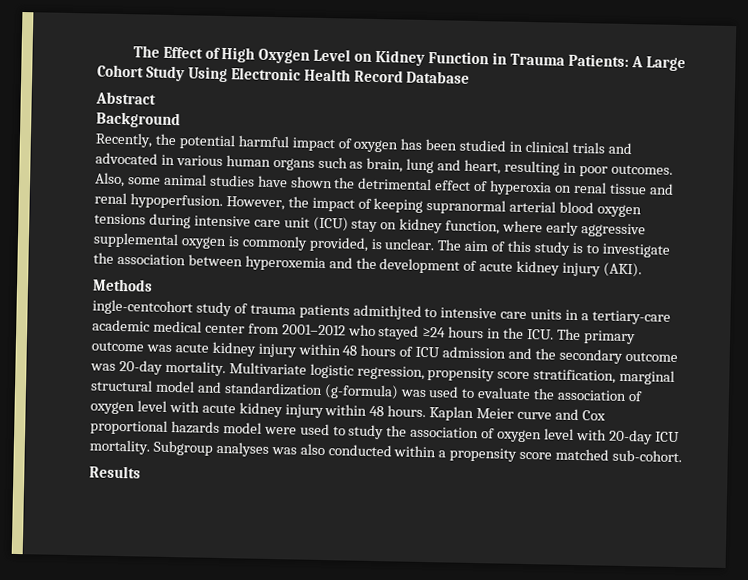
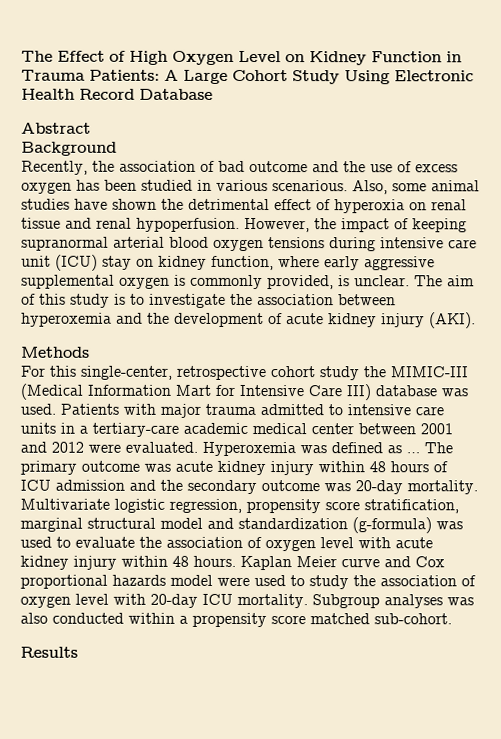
- Recently, the potential harmful impact of oxygen has been studied in clinical trials and advocated in various human organs such as brain, lung and heart, resulting in poor outcomes.
+ Recently, the association of bad outcome and the use of excess oxygen has been studied in various scenarious.
- ingle-centcohort study of trauma patients admithjted to intensive care units in a tertiary-care academic medical center from 2001–2012 who stayed ≥24 hours in the ICU. The primary outcome was acute kidney injury within 48 hours of ICU admission and the secondary outcome was 20-day mortality.
+ For this single-center, retrospective cohort study the MIMIC-III (Medical Information Mart for Intensive Care III) database was used. Patients with major trauma admitted to intensive care units in a tertiary-care academic medical center between 2001 and 2012 were evaluated. Hyperoxemia was defined as … The primary outcome was acute kidney injury within 48 hours of ICU admission and the secondary outcome was 20-day mortality.

